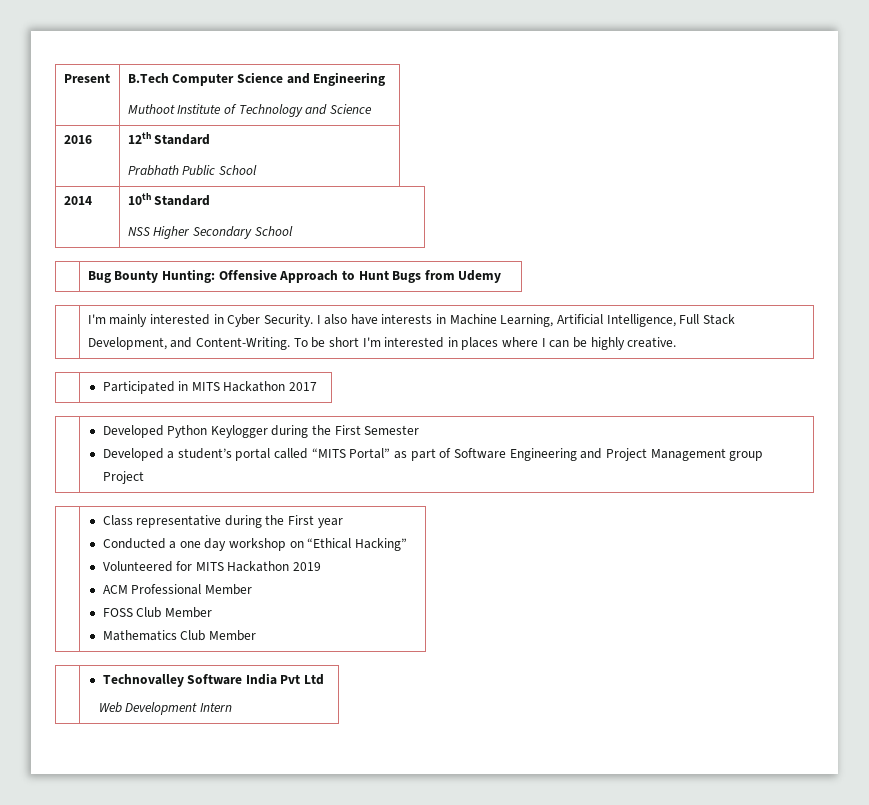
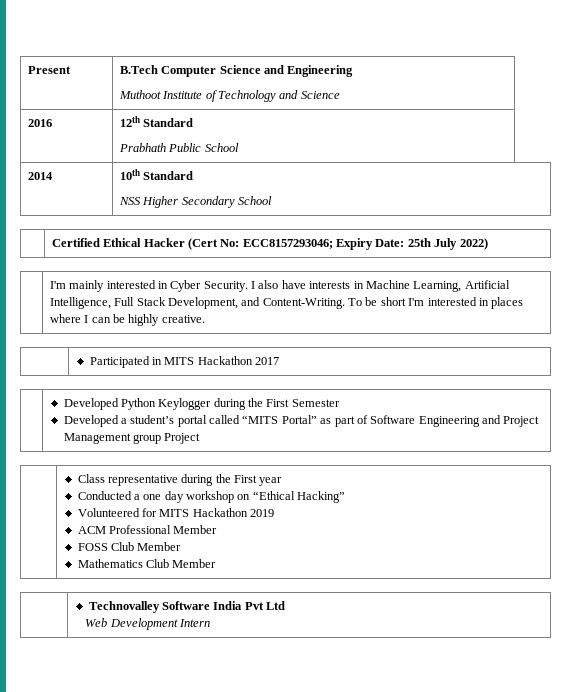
- | Bug Bounty Hunting: Offensive Approach to Hunt Bugs from Udemy
+ | Certified Ethical Hacker (Cert No: ECC8157293046; Expiry Date: 25th July 2022)

